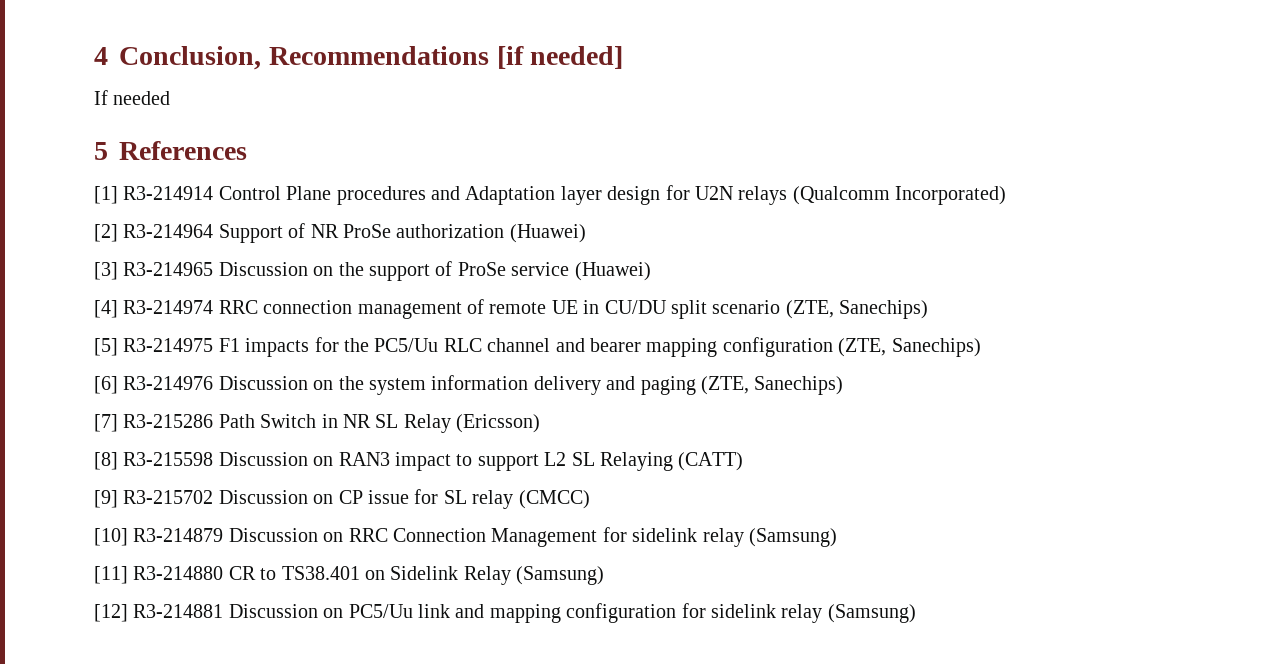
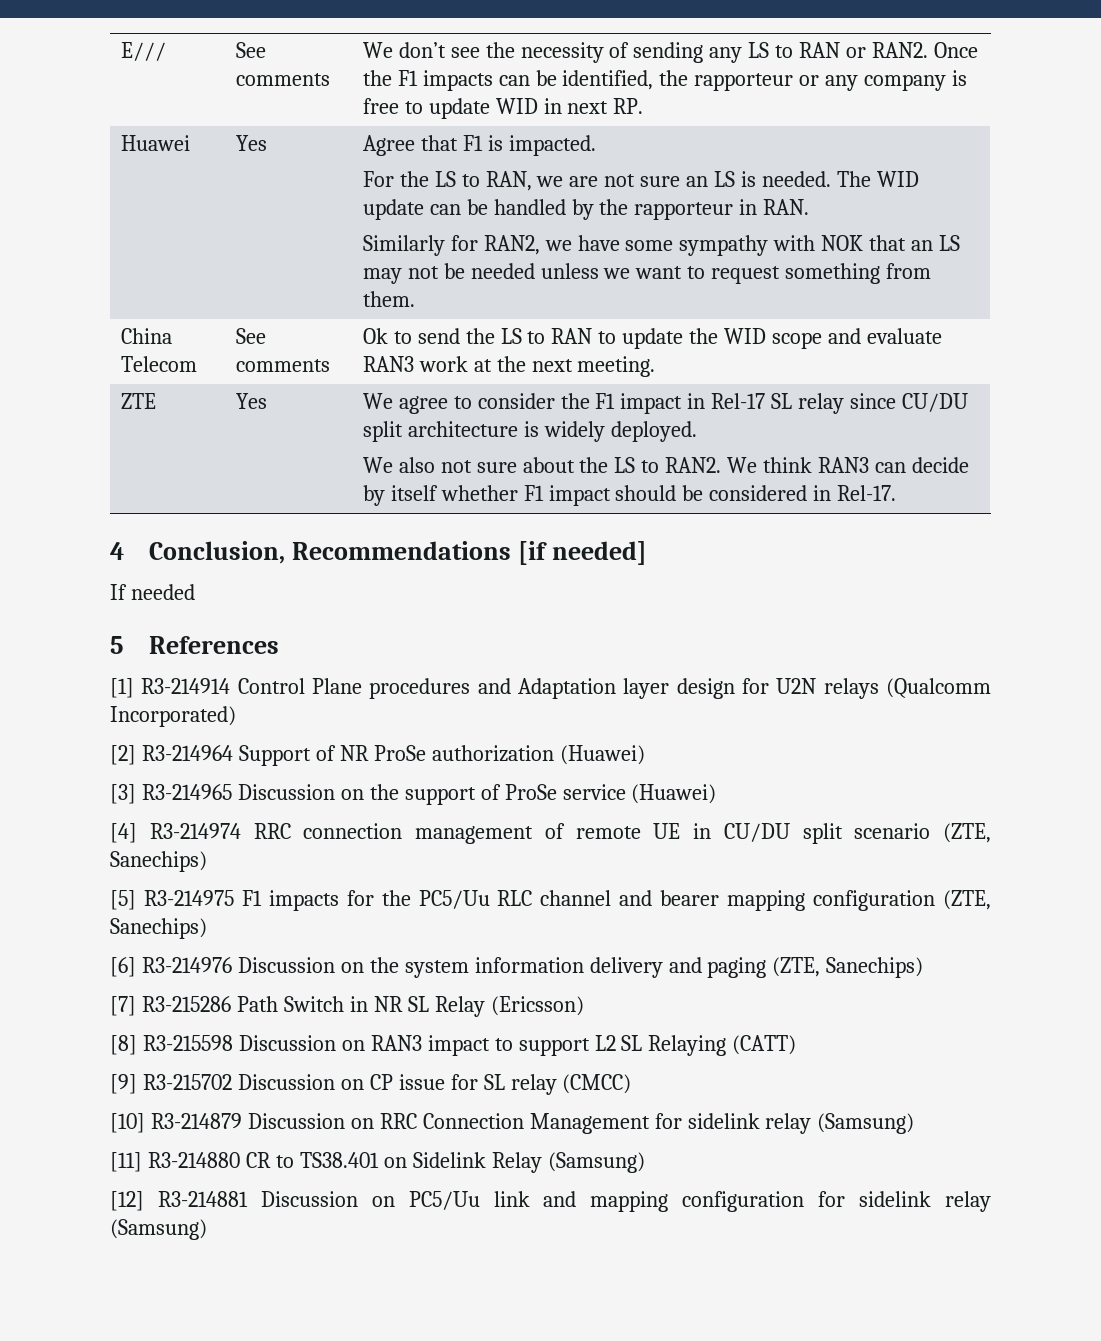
+ E/// | See comments | We don’t see the necessity of sending any LS to RAN or RAN2. Once the F1 impacts can be identified, the rapporteur or any company is free to update WID in next RP.
+ Huawei | Yes | Agree that F1 is impacted.
+ For the LS to RAN, we are not sure an LS is needed. The WID update can be handled by the rapporteur in RAN.
+ Similarly for RAN2, we have some sympathy with NOK that an LS may not be needed unless we want to request something from them.
+ China Telecom | See comments | Ok to send the LS to RAN to update the WID scope and evaluate RAN3 work at the next meeting.
+ ZTE | Yes | We agree to consider the F1 impact in Rel-17 SL relay since CU/DU split architecture is widely deployed.
+ We also not sure about the LS to RAN2. We think RAN3 can decide by itself whether F1 impact should be considered in Rel-17.

